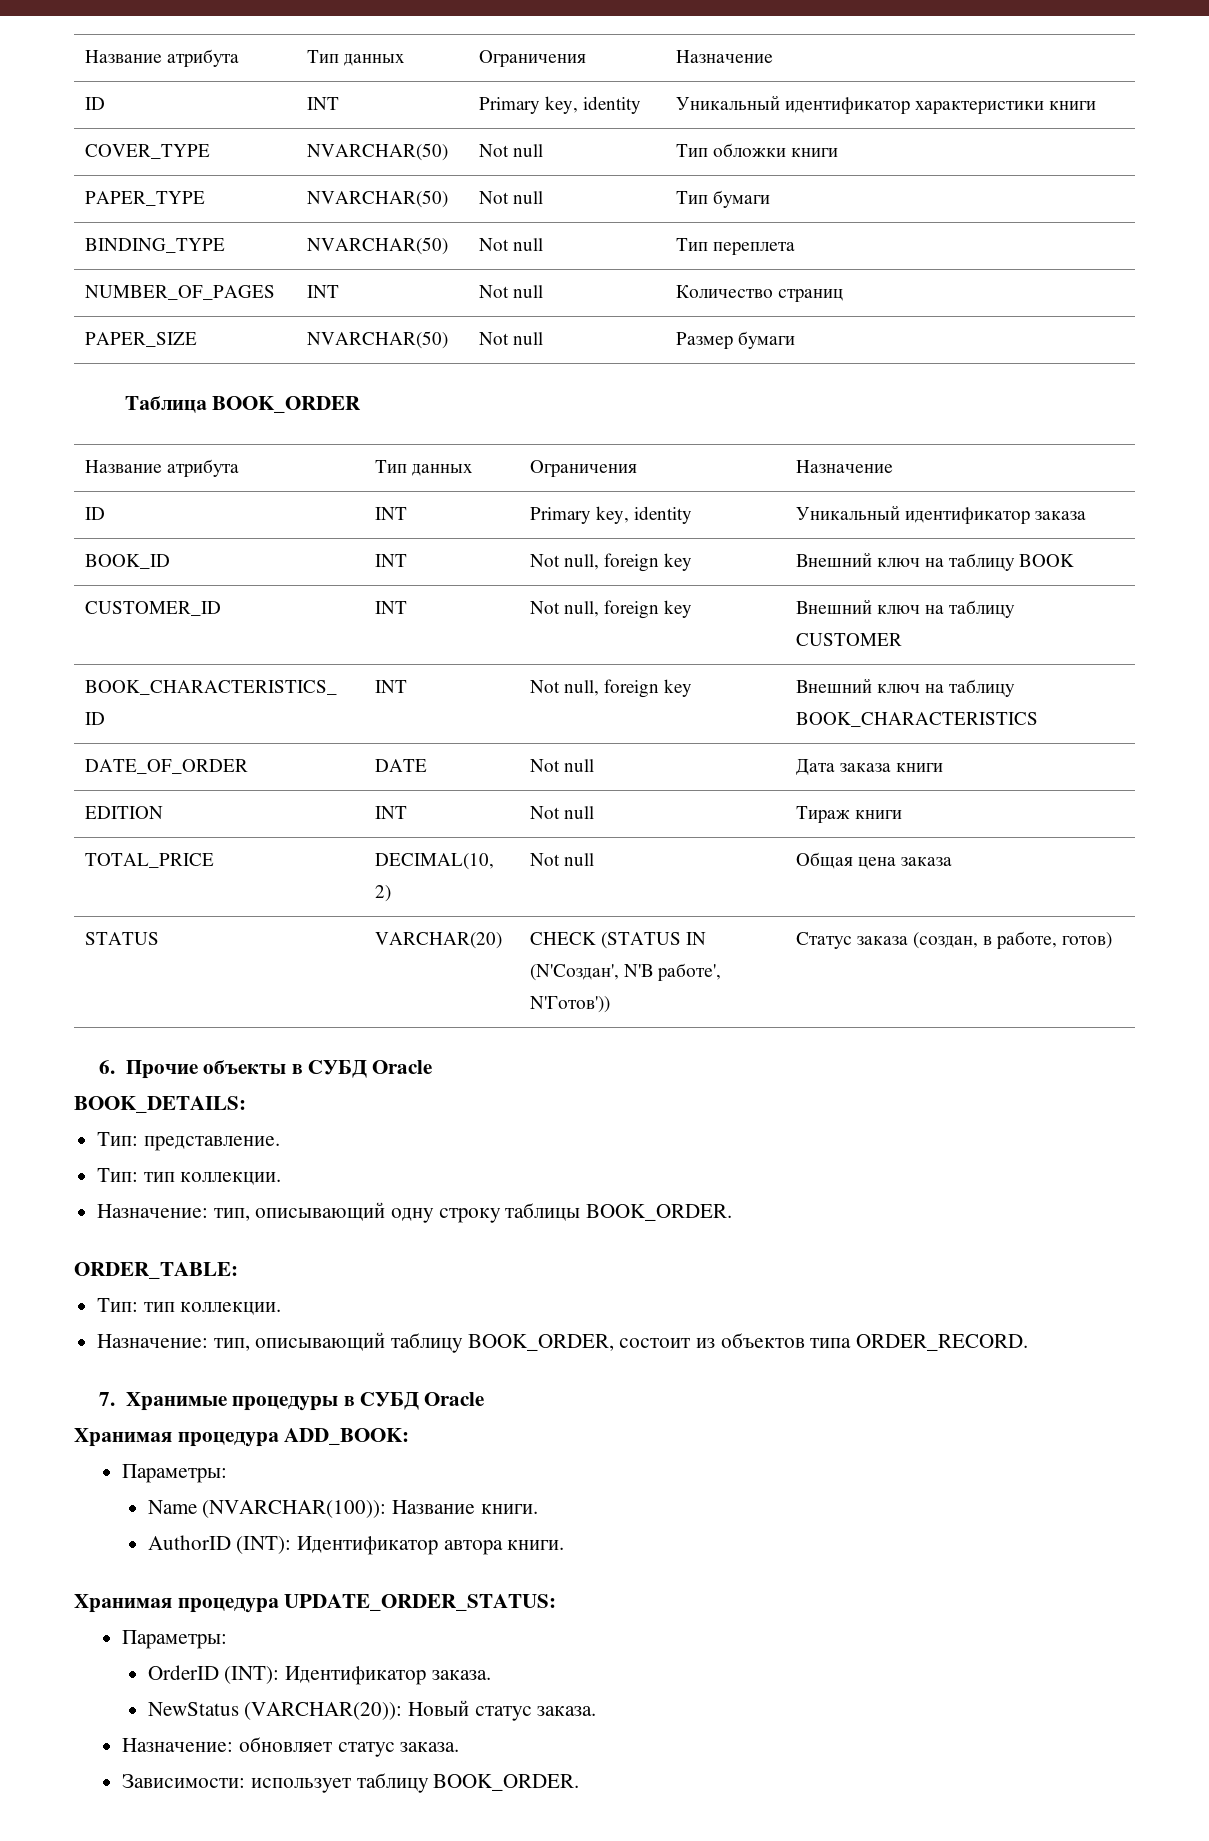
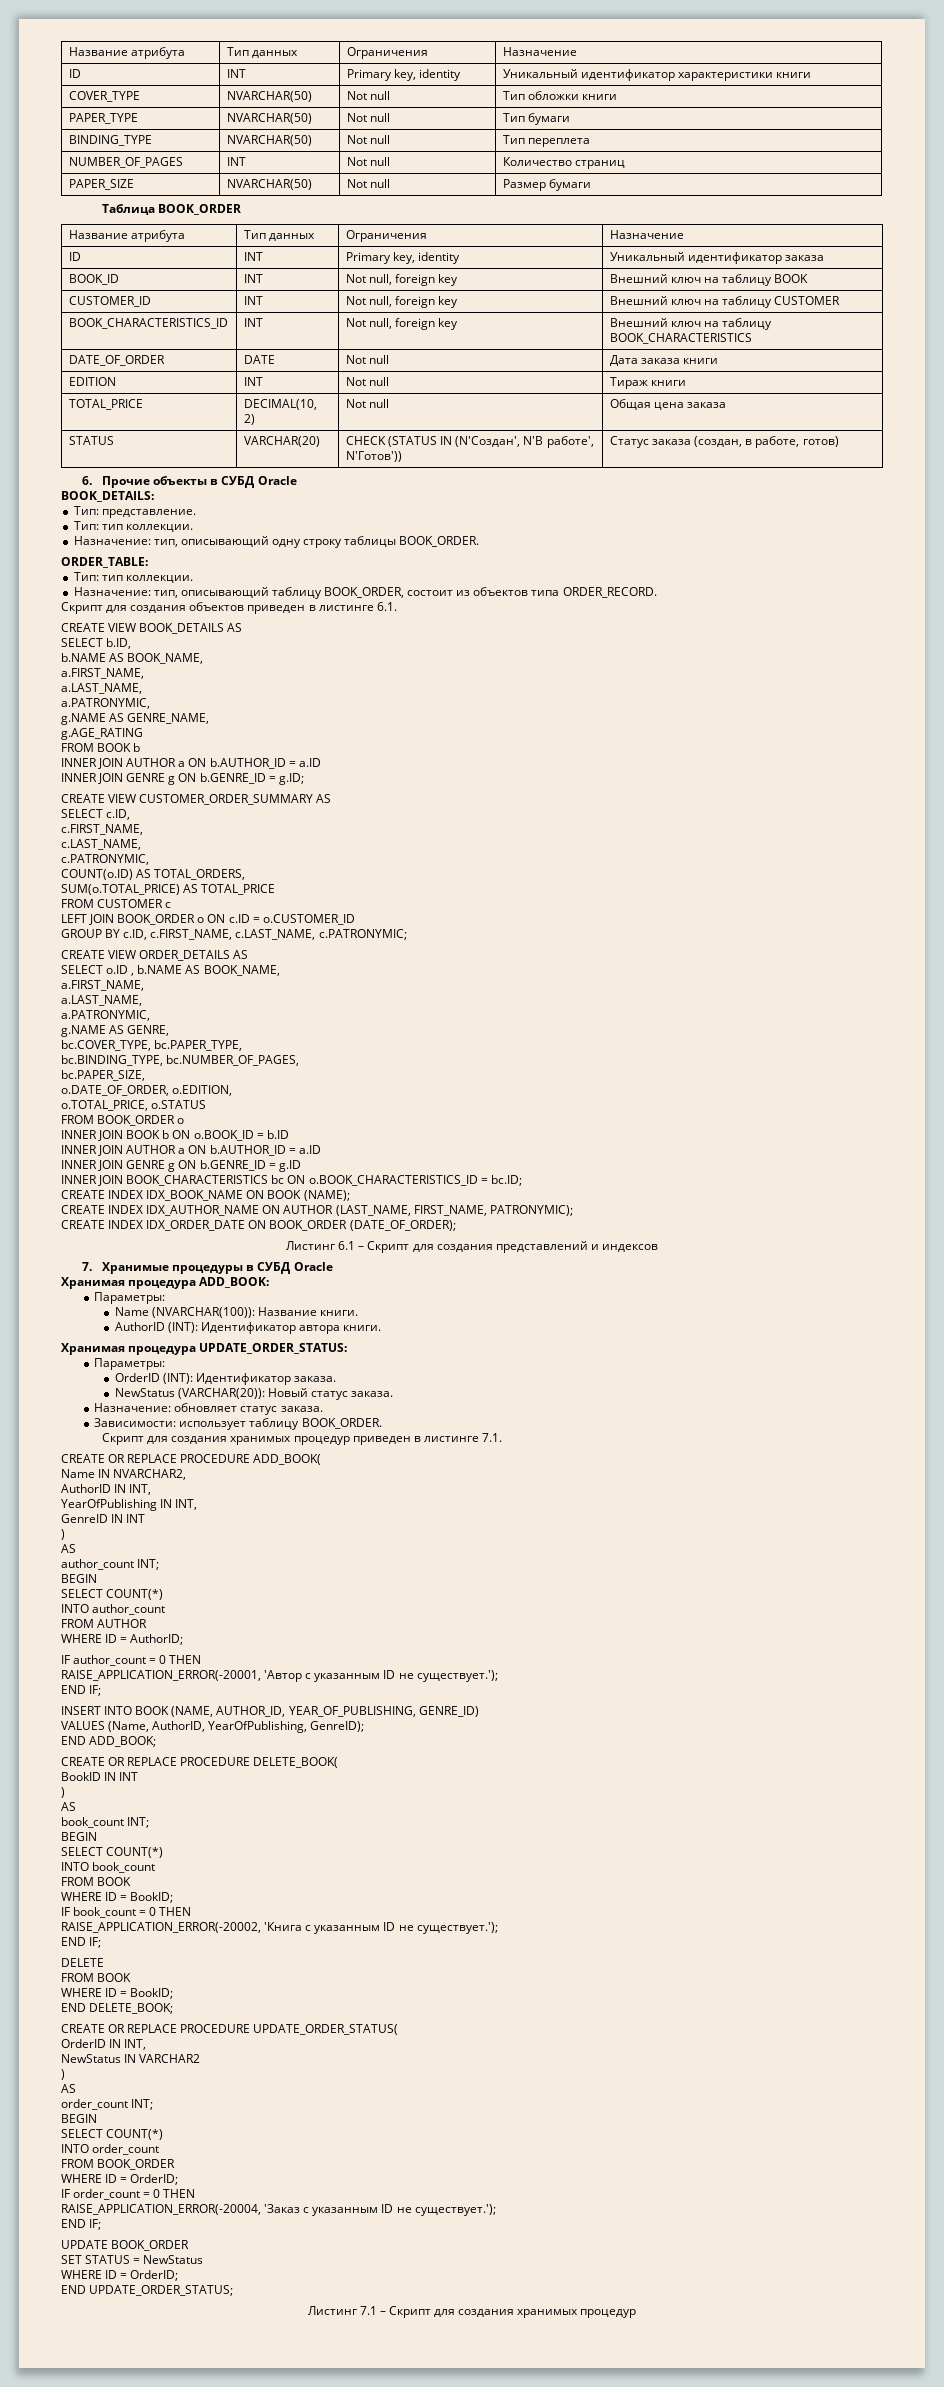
+ Скрипт для создания объектов приведен в листинге 6.1.
+ CREATE VIEW BOOK_DETAILS AS
+ SELECT b.ID,
+ b.NAME AS BOOK_NAME,
+ a.FIRST_NAME,
+ a.LAST_NAME,
+ a.PATRONYMIC,
+ g.NAME AS GENRE_NAME,
+ g.AGE_RATING
+ FROM BOOK b
+ INNER JOIN AUTHOR a ON b.AUTHOR_ID = a.ID
+ INNER JOIN GENRE g ON b.GENRE_ID = g.ID;
+ CREATE VIEW CUSTOMER_ORDER_SUMMARY AS
+ SELECT c.ID,
+ c.FIRST_NAME,
+ c.LAST_NAME,
+ c.PATRONYMIC,
+ COUNT(o.ID) AS TOTAL_ORDERS,
+ SUM(o.TOTAL_PRICE) AS TOTAL_PRICE
+ FROM CUSTOMER c
+ LEFT JOIN BOOK_ORDER o ON c.ID = o.CUSTOMER_ID
+ GROUP BY c.ID, c.FIRST_NAME, c.LAST_NAME, c.PATRONYMIC;
+ CREATE VIEW ORDER_DETAILS AS
+ SELECT o.ID , b.NAME AS BOOK_NAME,
+ a.FIRST_NAME,
+ a.LAST_NAME,
+ a.PATRONYMIC,
+ g.NAME AS GENRE,
+ bc.COVER_TYPE, bc.PAPER_TYPE,
+ bc.BINDING_TYPE, bc.NUMBER_OF_PAGES,
+ bc.PAPER_SIZE,
+ o.DATE_OF_ORDER, o.EDITION,
+ o.TOTAL_PRICE, o.STATUS
+ FROM BOOK_ORDER o
+ INNER JOIN BOOK b ON o.BOOK_ID = b.ID
+ INNER JOIN AUTHOR a ON b.AUTHOR_ID = a.ID
+ INNER JOIN GENRE g ON b.GENRE_ID = g.ID
+ INNER JOIN BOOK_CHARACTERISTICS bc ON o.BOOK_CHARACTERISTICS_ID = bc.ID;
+ CREATE INDEX IDX_BOOK_NAME ON BOOK (NAME);
+ CREATE INDEX IDX_AUTHOR_NAME ON AUTHOR (LAST_NAME, FIRST_NAME, PATRONYMIC);
+ CREATE INDEX IDX_ORDER_DATE ON BOOK_ORDER (DATE_OF_ORDER);
+ Листинг 6.1 – Скрипт для создания представлений и индексов
+ Скрипт для создания хранимых процедур приведен в листинге 7.1.
+ CREATE OR REPLACE PROCEDURE ADD_BOOK(
+ Name IN NVARCHAR2,
+ AuthorID IN INT,
+ YearOfPublishing IN INT,
+ GenreID IN INT
+ )
+ AS
+ author_count INT;
+ BEGIN
+ SELECT COUNT(*)
+ INTO author_count
+ FROM AUTHOR
+ WHERE ID = AuthorID;
+ IF author_count = 0 THEN
+ RAISE_APPLICATION_ERROR(-20001, 'Автор с указанным ID не существует.');
+ END IF;
+ INSERT INTO BOOK (NAME, AUTHOR_ID, YEAR_OF_PUBLISHING, GENRE_ID)
+ VALUES (Name, AuthorID, YearOfPublishing, GenreID);
+ END ADD_BOOK;
+ CREATE OR REPLACE PROCEDURE DELETE_BOOK(
+ BookID IN INT
+ )
+ AS
+ book_count INT;
+ BEGIN
+ SELECT COUNT(*)
+ INTO book_count
+ FROM BOOK
+ WHERE ID = BookID;
+ IF book_count = 0 THEN
+ RAISE_APPLICATION_ERROR(-20002, 'Книга с указанным ID не существует.');
+ END IF;
+ DELETE
+ FROM BOOK
+ WHERE ID = BookID;
+ END DELETE_BOOK;
+ CREATE OR REPLACE PROCEDURE UPDATE_ORDER_STATUS(
+ OrderID IN INT,
+ NewStatus IN VARCHAR2
+ )
+ AS
+ order_count INT;
+ BEGIN
+ SELECT COUNT(*)
+ INTO order_count
+ FROM BOOK_ORDER
+ WHERE ID = OrderID;
+ IF order_count = 0 THEN
+ RAISE_APPLICATION_ERROR(-20004, 'Заказ с указанным ID не существует.');
+ END IF;
+ UPDATE BOOK_ORDER
+ SET STATUS = NewStatus
+ WHERE ID = OrderID;
+ END UPDATE_ORDER_STATUS;
+ Листинг 7.1 – Скрипт для создания хранимых процедур

